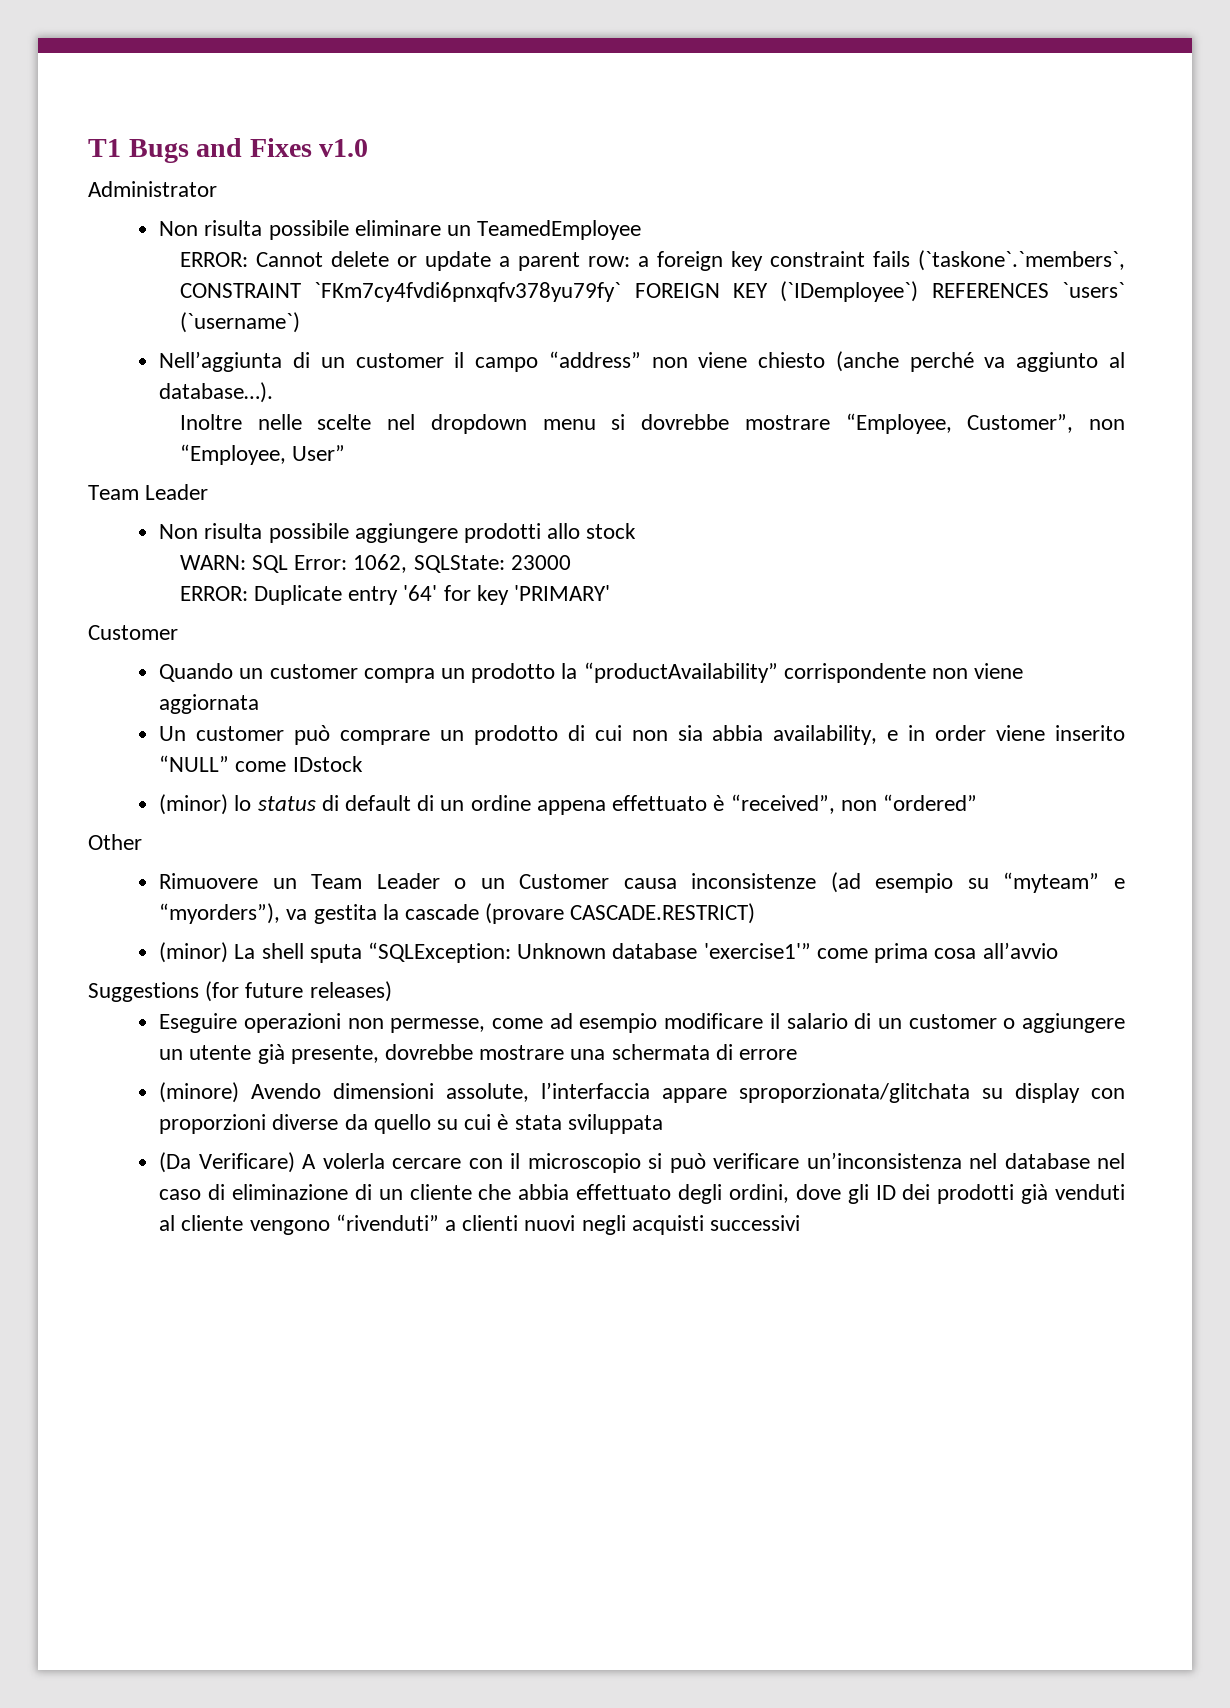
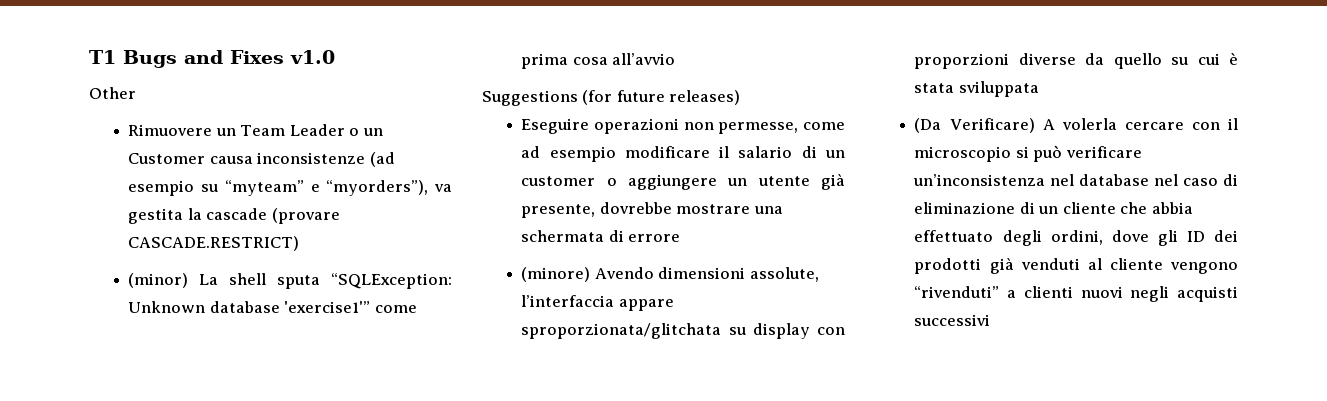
- Administrator
- Non risulta possibile eliminare un TeamedEmployee
- ERROR: Cannot delete or update a parent row: a foreign key constraint fails (`taskone`.`members`, CONSTRAINT `FKm7cy4fvdi6pnxqfv378yu79fy` FOREIGN KEY (`IDemployee`) REFERENCES `users` (`username`)
- Nell’aggiunta di un customer il campo “address” non viene chiesto (anche perché va aggiunto al database…).
- Inoltre nelle scelte nel dropdown menu si dovrebbe mostrare “Employee, Customer”, non “Employee, User”
- Team Leader
- Non risulta possibile aggiungere prodotti allo stock
- WARN: SQL Error: 1062, SQLState: 23000
- ERROR: Duplicate entry '64' for key 'PRIMARY'
- Customer
- Quando un customer compra un prodotto la “productAvailability” corrispondente non viene aggiornata
- Un customer può comprare un prodotto di cui non sia abbia availability, e in order viene inserito “NULL” come IDstock
- (minor) lo status di default di un ordine appena effettuato è “received”, non “ordered”

